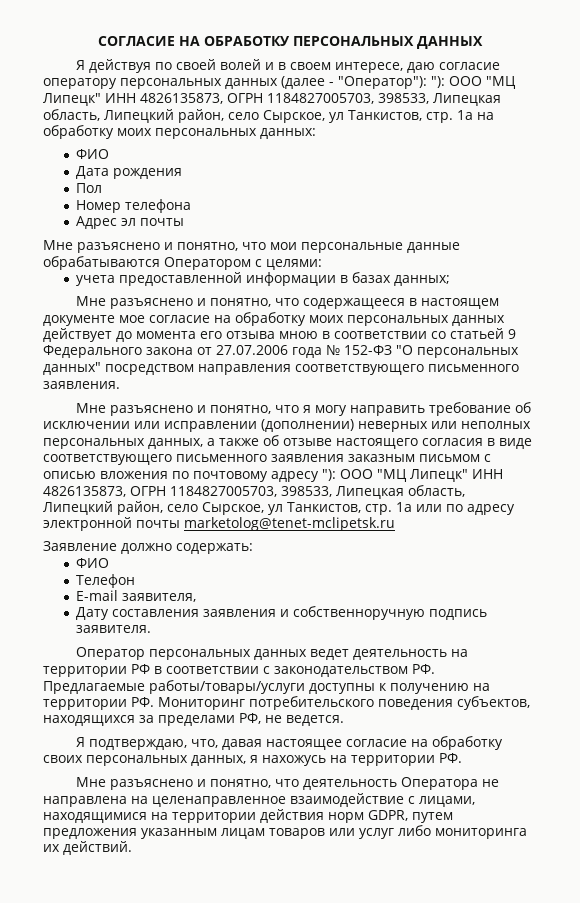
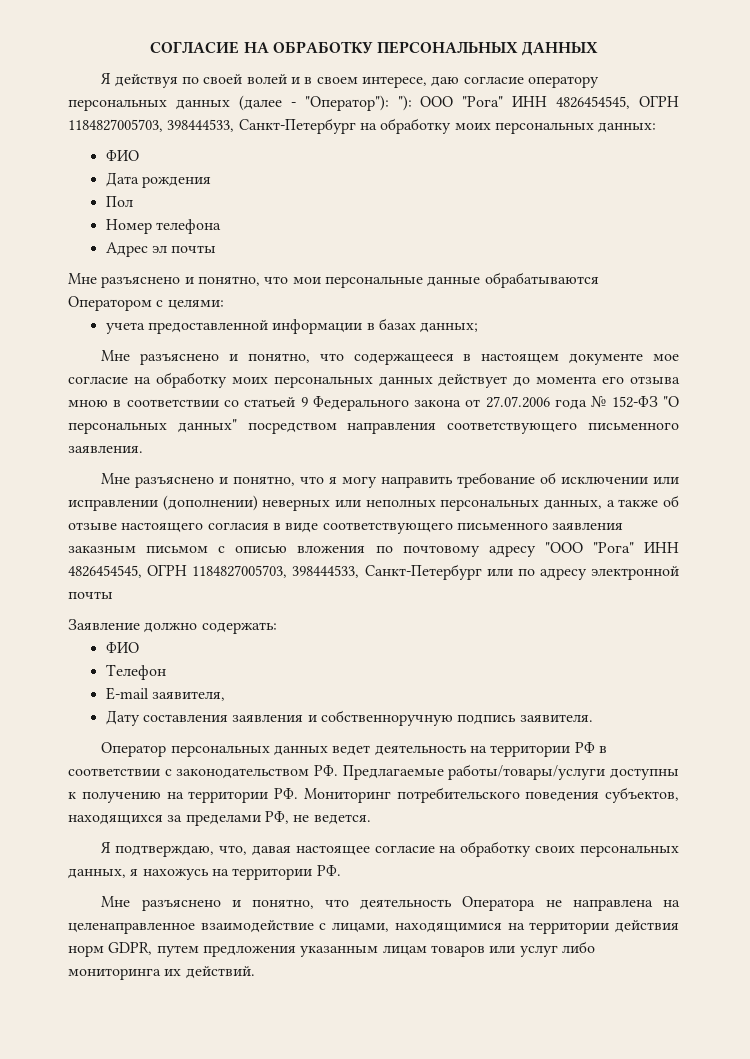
- Я действуя по своей волей и в своем интересе, даю согласие оператору персональных данных (далее - "Оператор"): "): ООО "МЦ Липецк" ИНН 4826135873, ОГРН 1184827005703, 398533, Липецкая область, Липецкий район, село Сырское, ул Танкистов, стр. 1а на обработку моих персональных данных:
+ Я действуя по своей волей и в своем интересе, даю согласие оператору персональных данных (далее - "Оператор"): "): ООО "Рога" ИНН 4826454545, ОГРН 1184827005703, 398444533, Санкт-Петербург на обработку моих персональных данных:
- Мне разъяснено и понятно, что я могу направить требование об исключении или исправлении (дополнении) неверных или неполных персональных данных, а также об отзыве настоящего согласия в виде соответствующего письменного заявления заказным письмом с описью вложения по почтовому адресу "): ООО "МЦ Липецк" ИНН 4826135873, ОГРН 1184827005703, 398533, Липецкая область, Липецкий район, село Сырское, ул Танкистов, стр. 1а или по адресу электронной почты marketolog@tenet-mclipetsk.ru
+ Мне разъяснено и понятно, что я могу направить требование об исключении или исправлении (дополнении) неверных или неполных персональных данных, а также об отзыве настоящего согласия в виде соответствующего письменного заявления заказным письмом с описью вложения по почтовому адресу "ООО "Рога" ИНН 4826454545, ОГРН 1184827005703, 398444533, Санкт-Петербург или по адресу электронной почты

